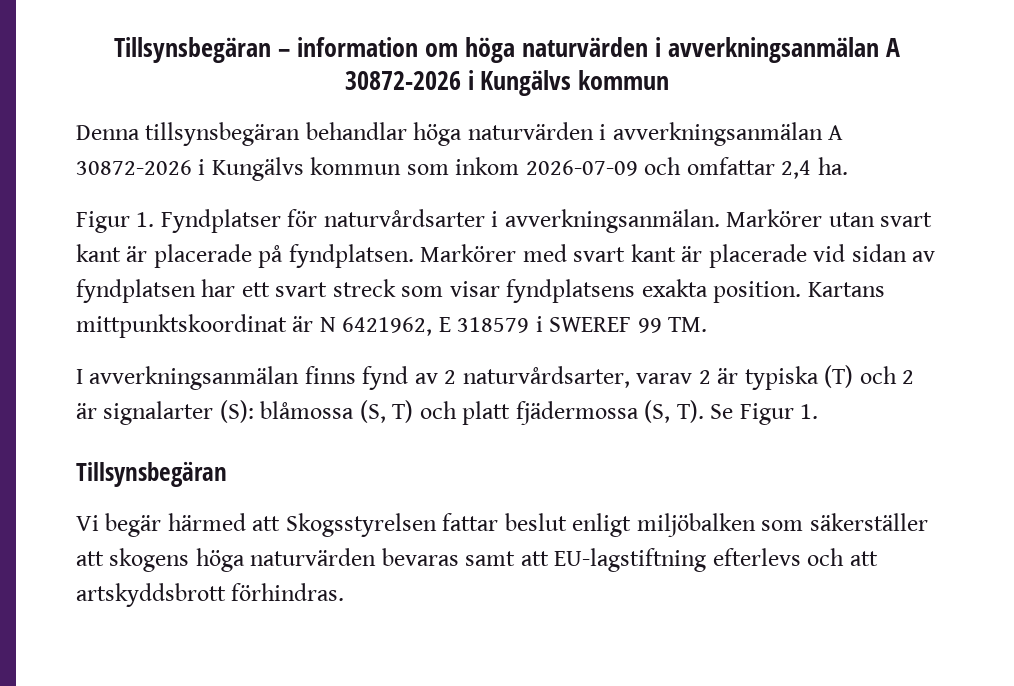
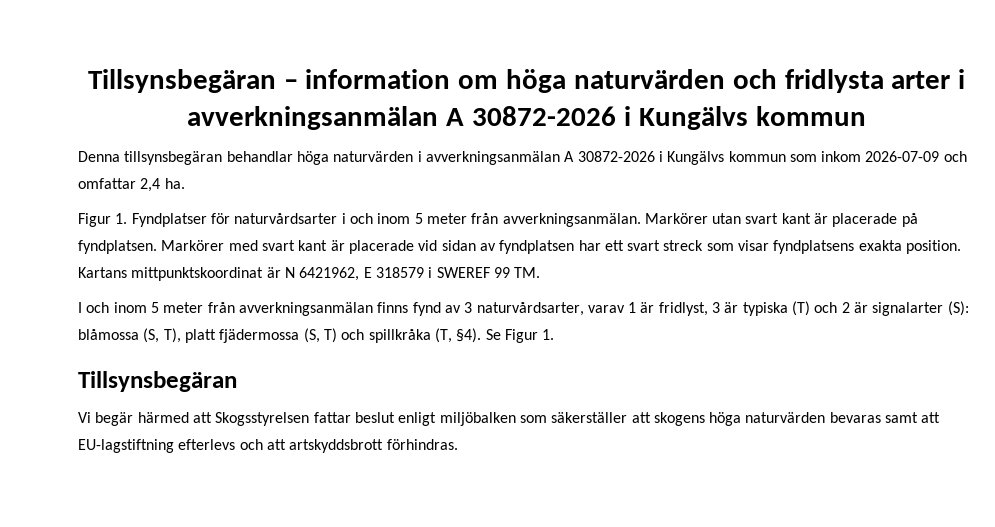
- Tillsynsbegäran – information om höga naturvärden i avverkningsanmälan A 30872-2026 i Kungälvs kommun
+ Tillsynsbegäran – information om höga naturvärden och fridlysta arter i avverkningsanmälan A 30872-2026 i Kungälvs kommun
- Figur 1. Fyndplatser för naturvårdsarter i avverkningsanmälan.
+ Figur 1. Fyndplatser för naturvårdsarter i och inom 5 meter från avverkningsanmälan.
- I avverkningsanmälan finns fynd av 2 naturvårdsarter, varav 2 är typiska (T) och 2 är signalarter (S): blåmossa (S, T) och platt fjädermossa (S, T). Se Figur 1.
+ I och inom 5 meter från avverkningsanmälan finns fynd av 3 naturvårdsarter, varav 1 är fridlyst, 3 är typiska (T) och 2 är signalarter (S): blåmossa (S, T), platt fjädermossa (S, T) och spillkråka (T, §4). Se Figur 1.

